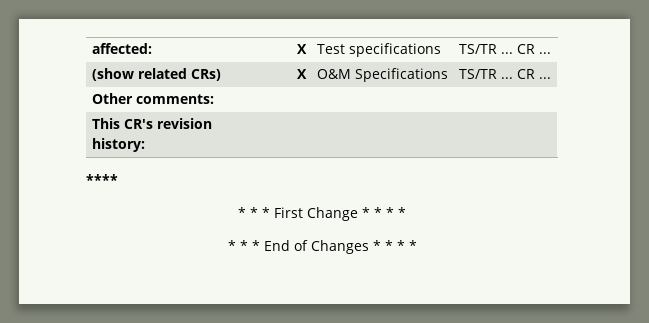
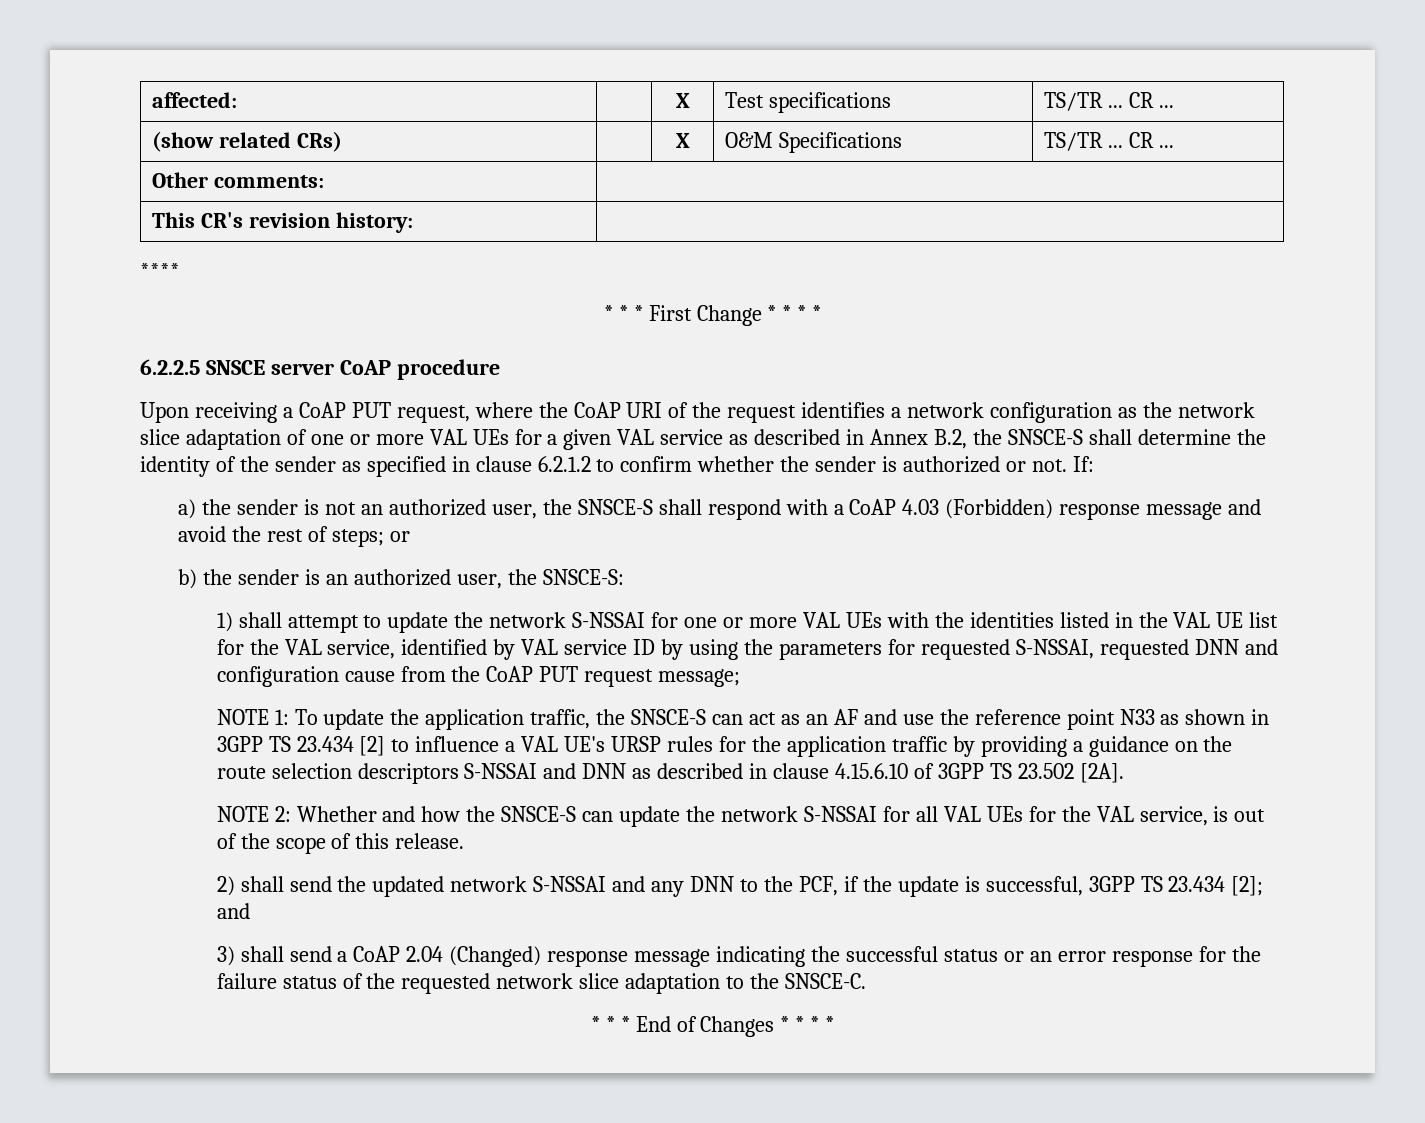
+ 6.2.2.5 SNSCE server CoAP procedure
+ Upon receiving a CoAP PUT request, where the CoAP URI of the request identifies a network configuration as the network slice adaptation of one or more VAL UEs for a given VAL service as described in Annex B.2, the SNSCE-S shall determine the identity of the sender as specified in clause 6.2.1.2 to confirm whether the sender is authorized or not. If:
+ a) the sender is not an authorized user, the SNSCE-S shall respond with a CoAP 4.03 (Forbidden) response message and avoid the rest of steps; or
+ b) the sender is an authorized user, the SNSCE-S:
+ 1) shall attempt to update the network S-NSSAI for one or more VAL UEs with the identities listed in the VAL UE list for the VAL service, identified by VAL service ID by using the parameters for requested S-NSSAI, requested DNN and configuration cause from the CoAP PUT request message;
+ NOTE 1: To update the application traffic, the SNSCE-S can act as an AF and use the reference point N33 as shown in 3GPP TS 23.434 [2] to influence a VAL UE's URSP rules for the application traffic by providing a guidance on the route selection descriptors S-NSSAI and DNN as described in clause 4.15.6.10 of 3GPP TS 23.502 [2A].
+ NOTE 2: Whether and how the SNSCE-S can update the network S-NSSAI for all VAL UEs for the VAL service, is out of the scope of this release.
+ 2) shall send the updated network S-NSSAI and any DNN to the PCF, if the update is successful, 3GPP TS 23.434 [2]; and
+ 3) shall send a CoAP 2.04 (Changed) response message indicating the successful status or an error response for the failure status of the requested network slice adaptation to the SNSCE-C.

